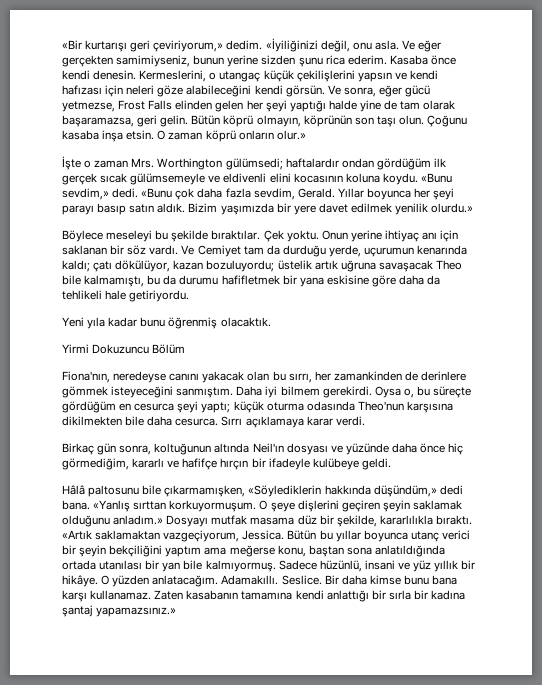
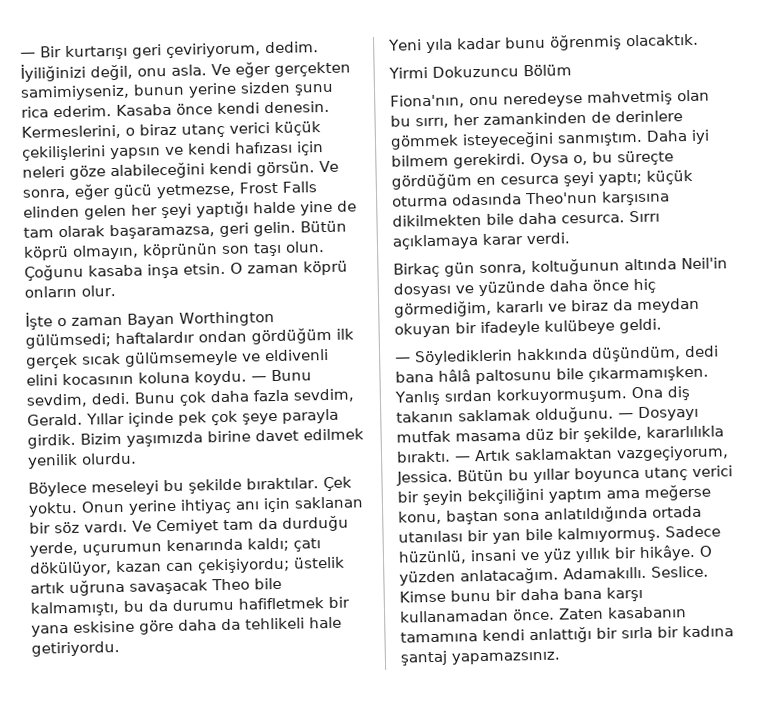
- «Bir kurtarışı geri çeviriyorum,» dedim. «İyiliğinizi değil, onu asla.
+ — Bir kurtarışı geri çeviriyorum, dedim. İyiliğinizi değil, onu asla.
- Kermeslerini, o utangaç küçük çekilişlerini yapsın ve kendi hafızası için neleri göze alabileceğini kendi görsün.
+ Kermeslerini, o biraz utanç verici küçük çekilişlerini yapsın ve kendi hafızası için neleri göze alabileceğini kendi görsün.
- O zaman köprü onların olur.»
+ O zaman köprü onların olur.
- İşte o zaman Mrs. Worthington gülümsedi; haftalardır ondan gördüğüm ilk gerçek sıcak gülümsemeyle ve eldivenli elini kocasının koluna koydu.
+ İşte o zaman Bayan Worthington gülümsedi; haftalardır ondan gördüğüm ilk gerçek sıcak gülümsemeyle ve eldivenli elini kocasının koluna koydu.
- «Bunu sevdim,» dedi. «Bunu çok daha fazla sevdim, Gerald.
+ — Bunu sevdim, dedi. Bunu çok daha fazla sevdim, Gerald.
- Yıllar boyunca her şeyi parayı basıp satın aldık. Bizim yaşımızda bir yere davet edilmek yenilik olurdu.»
+ Yıllar içinde pek çok şeye parayla girdik. Bizim yaşımızda birine davet edilmek yenilik olurdu.
- Ve Cemiyet tam da durduğu yerde, uçurumun kenarında kaldı; çatı dökülüyor, kazan bozuluyordu; üstelik artık uğruna savaşacak Theo bile kalmamıştı, bu da durumu hafifletmek bir yana eskisine göre daha da tehlikeli hale getiriyordu.
+ Ve Cemiyet tam da durduğu yerde, uçurumun kenarında kaldı; çatı dökülüyor, kazan can çekişiyordu; üstelik artık uğruna savaşacak Theo bile kalmamıştı, bu da durumu hafifletmek bir yana eskisine göre daha da tehlikeli hale getiriyordu.
- Fiona'nın, neredeyse canını yakacak olan bu sırrı, her zamankinden de derinlere gömmek isteyeceğini sanmıştım.
+ Fiona'nın, onu neredeyse mahvetmiş olan bu sırrı, her zamankinden de derinlere gömmek isteyeceğini sanmıştım.
- Birkaç gün sonra, koltuğunun altında Neil'ın dosyası ve yüzünde daha önce hiç görmediğim, kararlı ve hafifçe hırçın bir ifadeyle kulübeye geldi.
+ Birkaç gün sonra, koltuğunun altında Neil'in dosyası ve yüzünde daha önce hiç görmediğim, kararlı ve biraz da meydan okuyan bir ifadeyle kulübeye geldi.
- Hâlâ paltosunu bile çıkarmamışken, «Söylediklerin hakkında düşündüm,» dedi bana. «Yanlış sırttan korkuyormuşum. O şeye dişlerini geçiren şeyin saklamak olduğunu anladım.» Dosyayı mutfak masama düz bir şekilde, kararlılıkla bıraktı.
+ — Söylediklerin hakkında düşündüm, dedi bana hâlâ paltosunu bile çıkarmamışken. Yanlış sırdan korkuyormuşum. Ona diş takanın saklamak olduğunu. — Dosyayı mutfak masama düz bir şekilde, kararlılıkla bıraktı.
- «Artık saklamaktan vazgeçiyorum, Jessica.
+ — Artık saklamaktan vazgeçiyorum, Jessica.
- Bir daha kimse bunu bana karşı kullanamaz.
+ Kimse bunu bir daha bana karşı kullanamadan önce.
- Zaten kasabanın tamamına kendi anlattığı bir sırla bir kadına şantaj yapamazsınız.»
+ Zaten kasabanın tamamına kendi anlattığı bir sırla bir kadına şantaj yapamazsınız.

